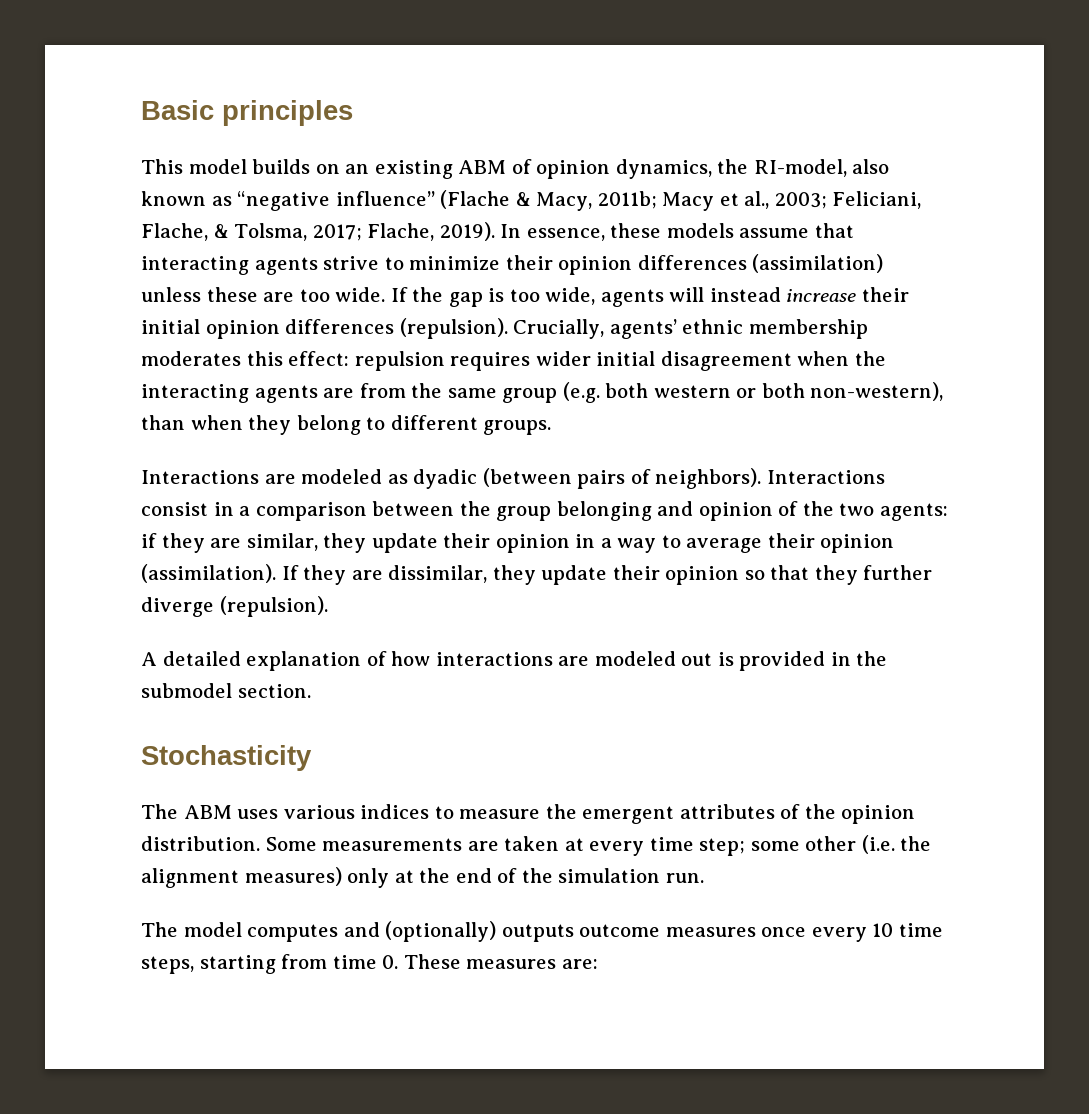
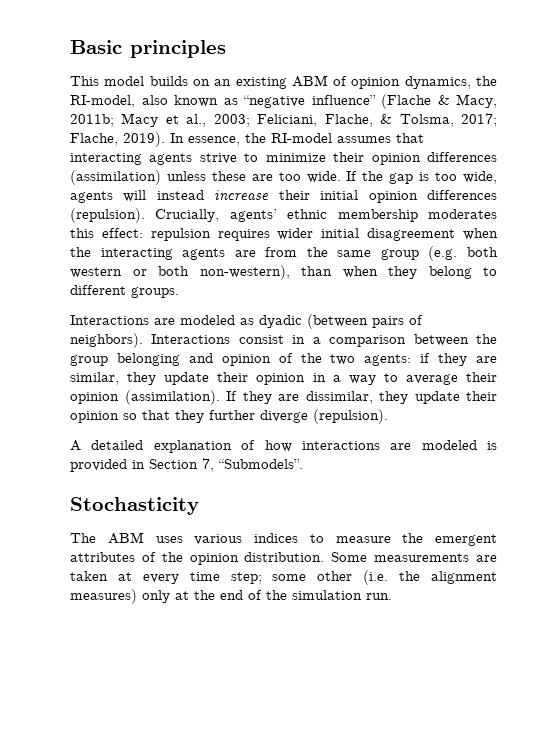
- In essence, these models assume that interacting agents strive to minimize their opinion differences (assimilation) unless these are too wide.
+ In essence, the RI-model assumes that interacting agents strive to minimize their opinion differences (assimilation) unless these are too wide.
- A detailed explanation of how interactions are modeled out is provided in the submodel section.
+ A detailed explanation of how interactions are modeled is provided in Section 7, “Submodels”.
- The model computes and (optionally) outputs outcome measures once every 10 time steps, starting from time 0. These measures are:

